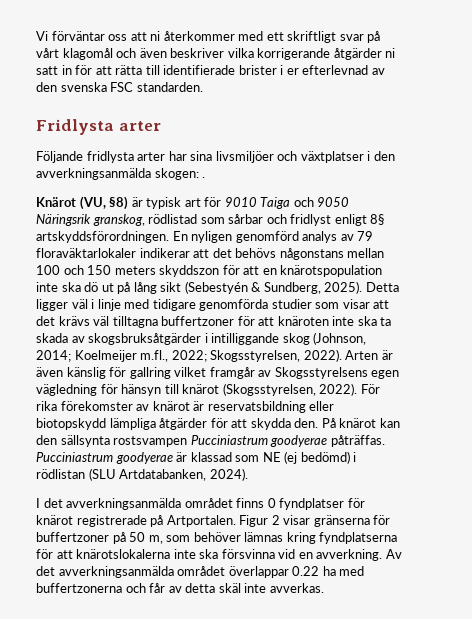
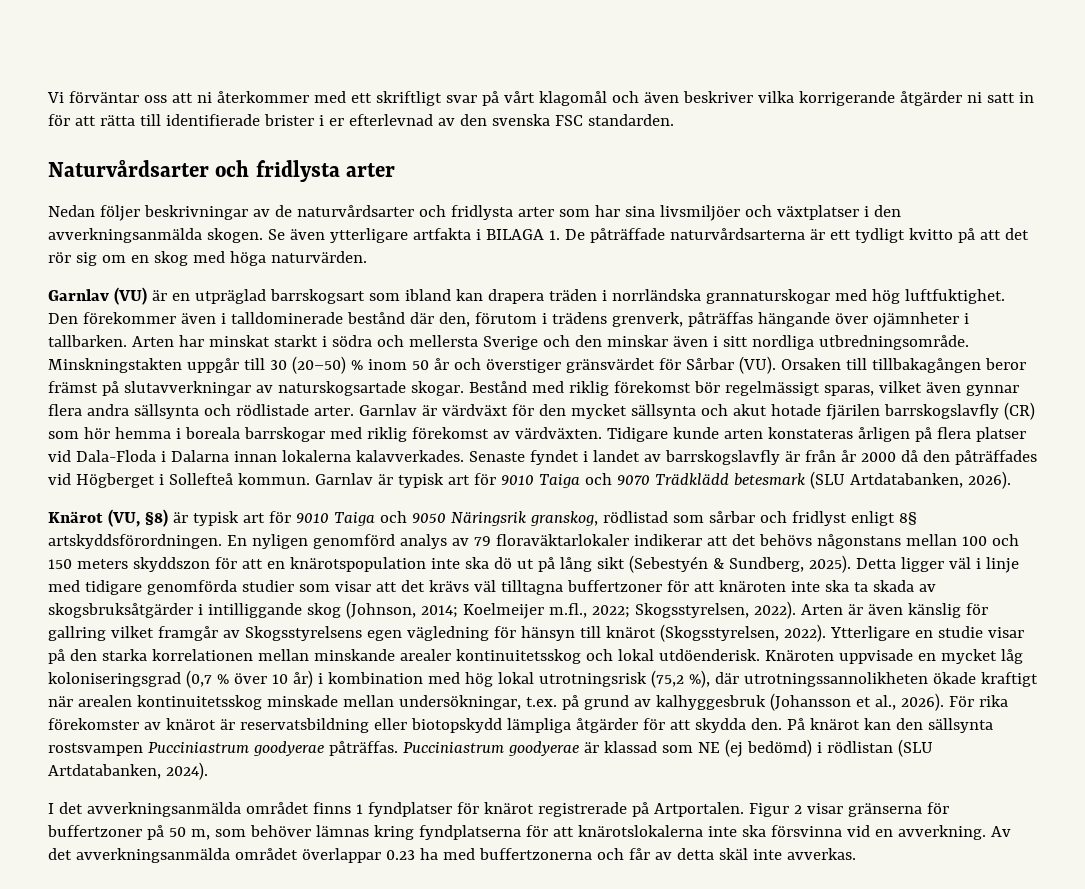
- Fridlysta arter
- Följande fridlysta arter har sina livsmiljöer och växtplatser i den avverkningsanmälda skogen: .
+ Naturvårdsarter och fridlysta arter
+ Nedan följer beskrivningar av de naturvårdsarter och fridlysta arter som har sina livsmiljöer och växtplatser i den avverkningsanmälda skogen. Se även ytterligare artfakta i BILAGA 1. De påträffade naturvårdsarterna är ett tydligt kvitto på att det rör sig om en skog med höga naturvärden.
+ Garnlav (VU) är en utpräglad barrskogsart som ibland kan drapera träden i norrländska grannaturskogar med hög luftfuktighet. Den förekommer även i talldominerade bestånd där den, förutom i trädens grenverk, påträffas hängande över ojämnheter i tallbarken. Arten har minskat starkt i södra och mellersta Sverige och den minskar även i sitt nordliga utbredningsområde. Minskningstakten uppgår till 30 (20–50) % inom 50 år och överstiger gränsvärdet för Sårbar (VU). Orsaken till tillbakagången beror främst på slutavverkningar av naturskogsartade skogar. Bestånd med riklig förekomst bör regelmässigt sparas, vilket även gynnar flera andra sällsynta och rödlistade arter. Garnlav är värdväxt för den mycket sällsynta och akut hotade fjärilen barrskogslavfly (CR) som hör hemma i boreala barrskogar med riklig förekomst av värdväxten. Tidigare kunde arten konstateras årligen på flera platser vid Dala-Floda i Dalarna innan lokalerna kalavverkades. Senaste fyndet i landet av barrskogslavfly är från år 2000 då den påträffades vid Högberget i Sollefteå kommun. Garnlav är typisk art för 9010 Taiga och 9070 Trädklädd betesmark (SLU Artdatabanken, 2026).
+ Ytterligare en studie visar på den starka korrelationen mellan minskande arealer kontinuitetsskog och lokal utdöenderisk. Knäroten uppvisade en mycket låg koloniseringsgrad (0,7 % över 10 år) i kombination med hög lokal utrotningsrisk (75,2 %), där utrotningssannolikheten ökade kraftigt när arealen kontinuitetsskog minskade mellan undersökningar, t.ex. på grund av kalhyggesbruk (Johansson et al., 2026).
- I det avverkningsanmälda området finns 0 fyndplatser för knärot registrerade på Artportalen.
+ I det avverkningsanmälda området finns 1 fyndplatser för knärot registrerade på Artportalen.
- Av det avverkningsanmälda området överlappar 0.22 ha med buffertzonerna och får av detta skäl inte avverkas.
+ Av det avverkningsanmälda området överlappar 0.23 ha med buffertzonerna och får av detta skäl inte avverkas.

